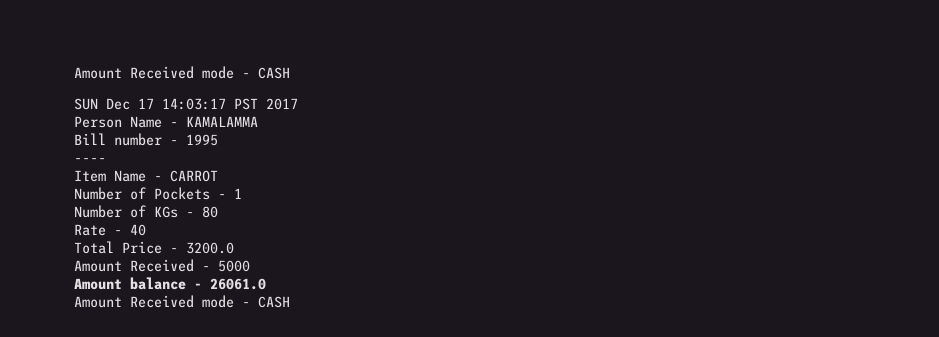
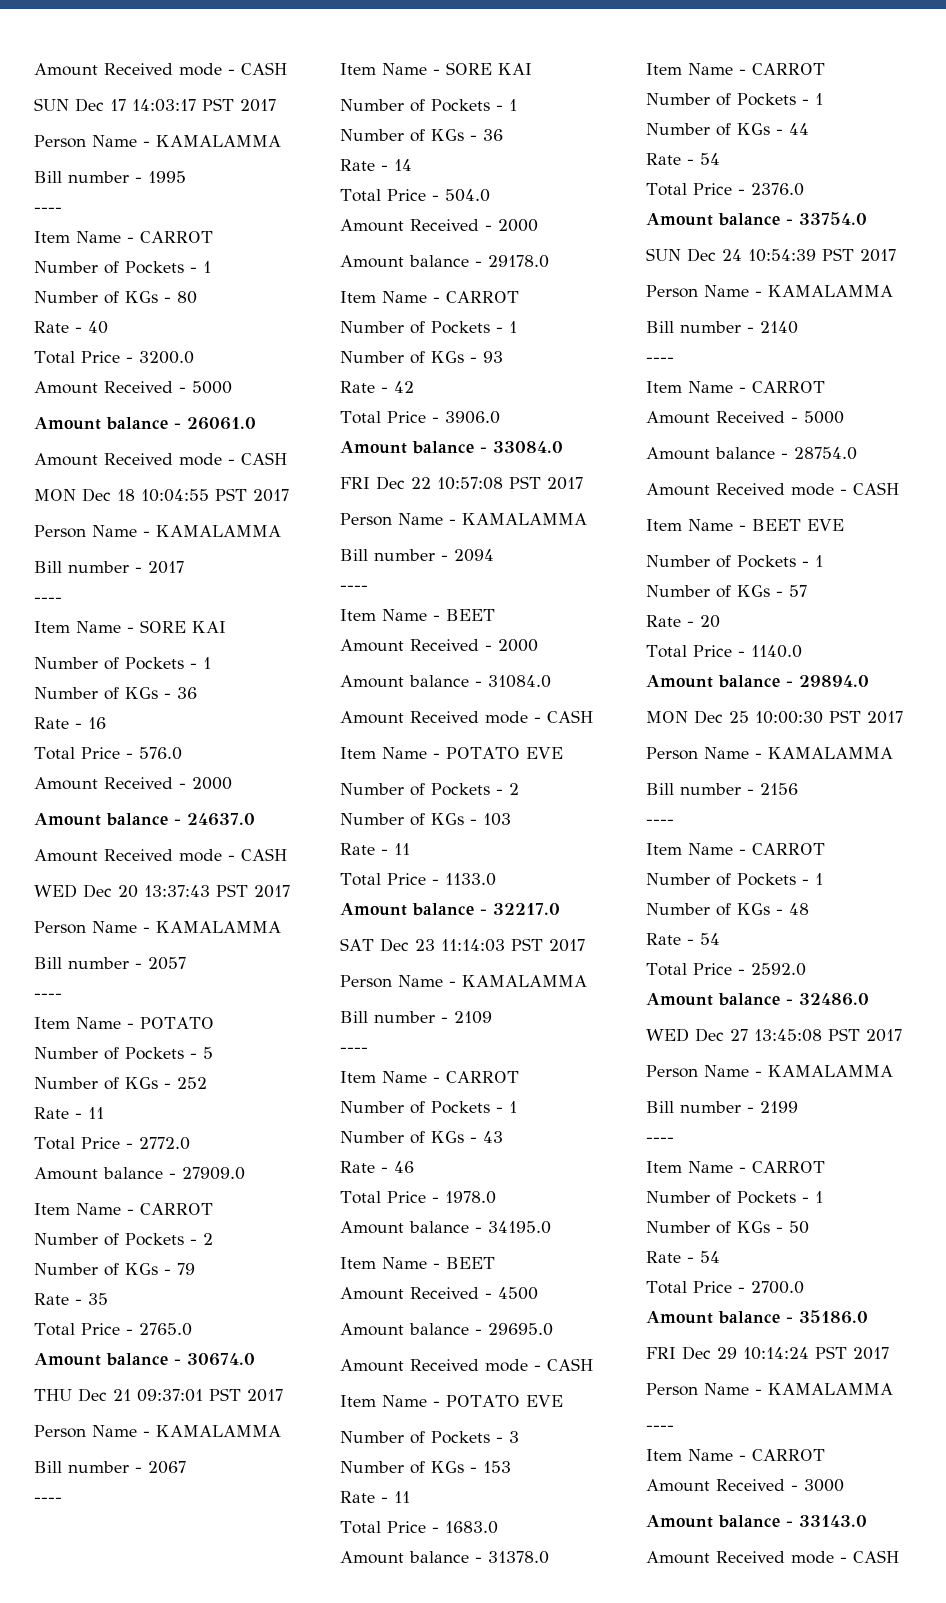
+ MON Dec 18 10:04:55 PST 2017
+ Person Name - KAMALAMMA
+ Bill number - 2017
+ ----
+ Item Name - SORE KAI
+ Number of Pockets - 1
+ Number of KGs - 36
+ Rate - 16
+ Total Price - 576.0
+ Amount Received - 2000
+ Amount balance - 24637.0
+ Amount Received mode - CASH
+ WED Dec 20 13:37:43 PST 2017
+ Person Name - KAMALAMMA
+ Bill number - 2057
+ ----
+ Item Name - POTATO
+ Number of Pockets - 5
+ Number of KGs - 252
+ Rate - 11
+ Total Price - 2772.0
+ Amount balance - 27909.0
+ Item Name - CARROT
+ Number of Pockets - 2
+ Number of KGs - 79
+ Rate - 35
+ Total Price - 2765.0
+ Amount balance - 30674.0
+ THU Dec 21 09:37:01 PST 2017
+ Person Name - KAMALAMMA
+ Bill number - 2067
+ ----
+ Item Name - SORE KAI
+ Number of Pockets - 1
+ Number of KGs - 36
+ Rate - 14
+ Total Price - 504.0
+ Amount Received - 2000
+ Amount balance - 29178.0
+ Item Name - CARROT
+ Number of Pockets - 1
+ Number of KGs - 93
+ Rate - 42
+ Total Price - 3906.0
+ Amount balance - 33084.0
+ FRI Dec 22 10:57:08 PST 2017
+ Person Name - KAMALAMMA
+ Bill number - 2094
+ ----
+ Item Name - BEET
+ Amount Received - 2000
+ Amount balance - 31084.0
+ Amount Received mode - CASH
+ Item Name - POTATO EVE
+ Number of Pockets - 2
+ Number of KGs - 103
+ Rate - 11
+ Total Price - 1133.0
+ Amount balance - 32217.0
+ SAT Dec 23 11:14:03 PST 2017
+ Person Name - KAMALAMMA
+ Bill number - 2109
+ ----
+ Item Name - CARROT
+ Number of Pockets - 1
+ Number of KGs - 43
+ Rate - 46
+ Total Price - 1978.0
+ Amount balance - 34195.0
+ Item Name - BEET
+ Amount Received - 4500
+ Amount balance - 29695.0
+ Amount Received mode - CASH
+ Item Name - POTATO EVE
+ Number of Pockets - 3
+ Number of KGs - 153
+ Rate - 11
+ Total Price - 1683.0
+ Amount balance - 31378.0
+ Item Name - CARROT
+ Number of Pockets - 1
+ Number of KGs - 44
+ Rate - 54
+ Total Price - 2376.0
+ Amount balance - 33754.0
+ SUN Dec 24 10:54:39 PST 2017
+ Person Name - KAMALAMMA
+ Bill number - 2140
+ ----
+ Item Name - CARROT
+ Amount Received - 5000
+ Amount balance - 28754.0
+ Amount Received mode - CASH
+ Item Name - BEET EVE
+ Number of Pockets - 1
+ Number of KGs - 57
+ Rate - 20
+ Total Price - 1140.0
+ Amount balance - 29894.0
+ MON Dec 25 10:00:30 PST 2017
+ Person Name - KAMALAMMA
+ Bill number - 2156
+ ----
+ Item Name - CARROT
+ Number of Pockets - 1
+ Number of KGs - 48
+ Rate - 54
+ Total Price - 2592.0
+ Amount balance - 32486.0
+ WED Dec 27 13:45:08 PST 2017
+ Person Name - KAMALAMMA
+ Bill number - 2199
+ ----
+ Item Name - CARROT
+ Number of Pockets - 1
+ Number of KGs - 50
+ Rate - 54
+ Total Price - 2700.0
+ Amount balance - 35186.0
+ FRI Dec 29 10:14:24 PST 2017
+ Person Name - KAMALAMMA
+ ----
+ Item Name - CARROT
+ Amount Received - 3000
+ Amount balance - 33143.0
+ Amount Received mode - CASH

